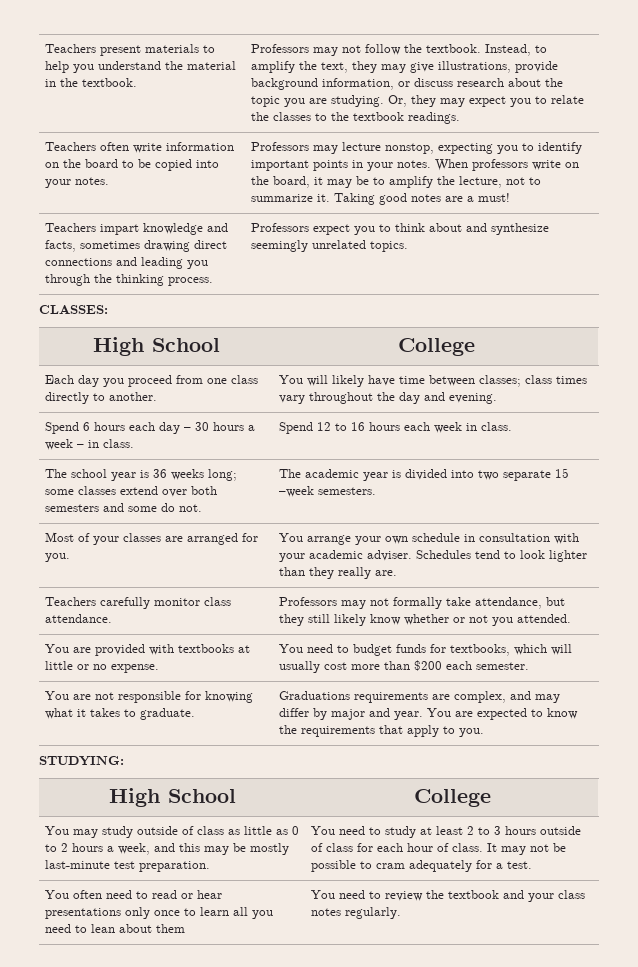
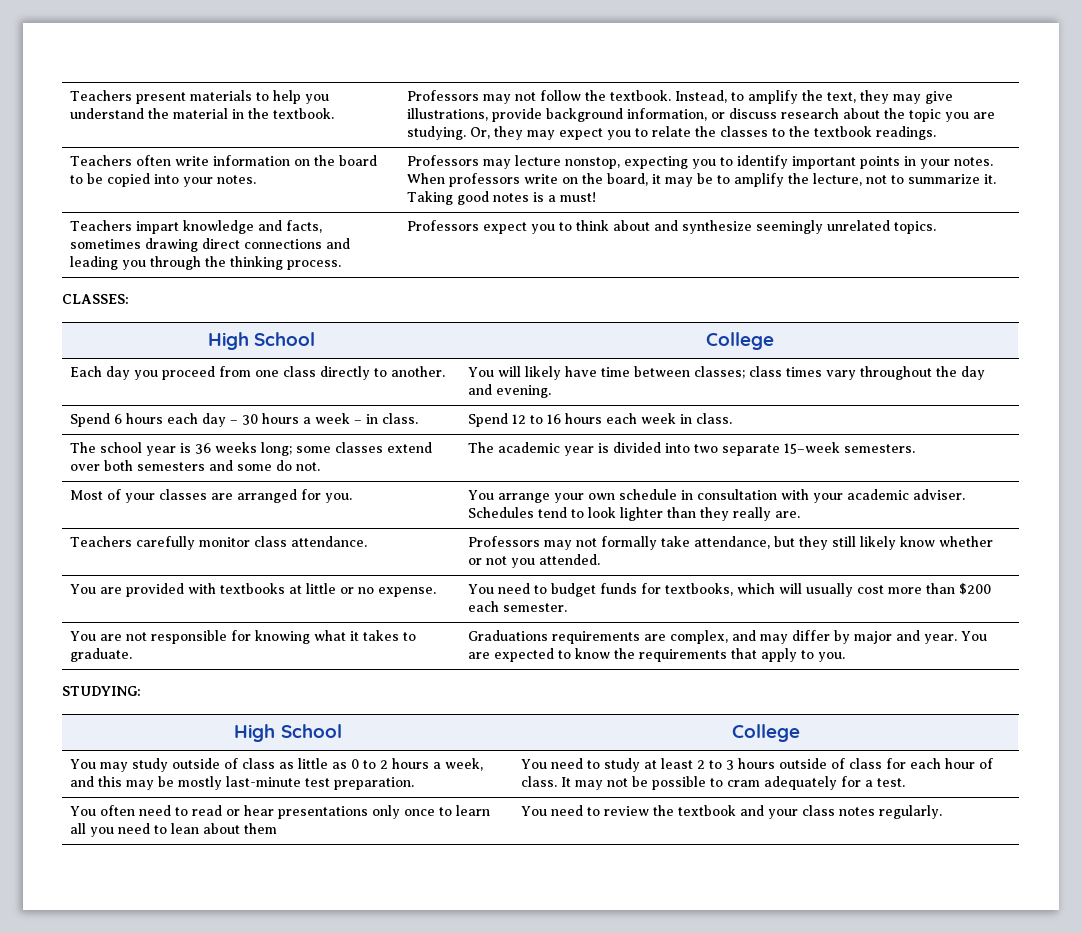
- Taking good notes are a must!
+ Taking good notes is a must!
- The school year is 36 weeks long; some classes extend over both semesters and some do not. | The academic year is divided into two separate 15 –week semesters.
+ The school year is 36 weeks long; some classes extend over both semesters and some do not. | The academic year is divided into two separate 15–week semesters.

